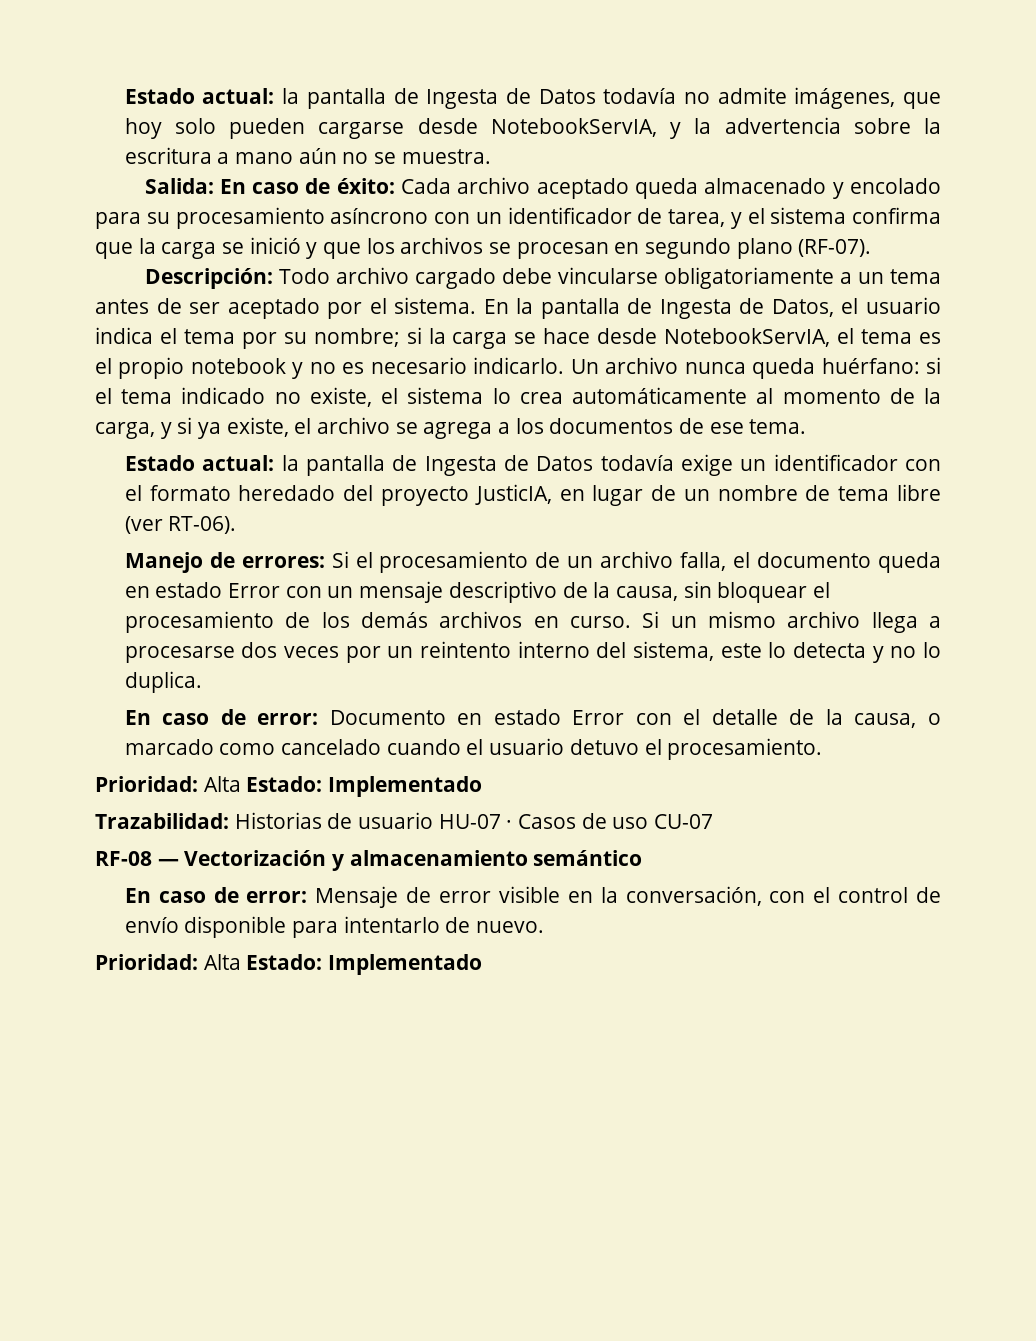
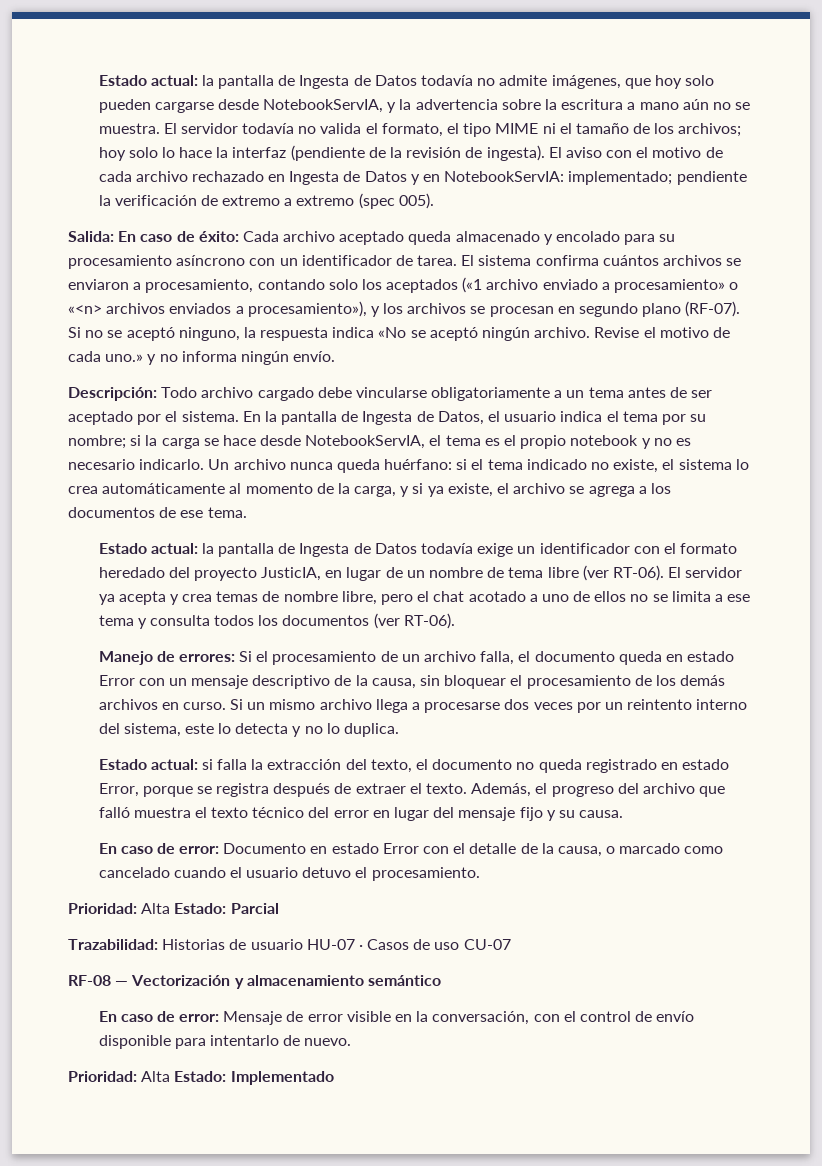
+ El servidor todavía no valida el formato, el tipo MIME ni el tamaño de los archivos; hoy solo lo hace la interfaz (pendiente de la revisión de ingesta). El aviso con el motivo de cada archivo rechazado en Ingesta de Datos y en NotebookServIA: implementado; pendiente la verificación de extremo a extremo (spec 005).
- Salida: En caso de éxito: Cada archivo aceptado queda almacenado y encolado para su procesamiento asíncrono con un identificador de tarea, y el sistema confirma que la carga se inició y que los archivos se procesan en segundo plano (RF-07).
+ Salida: En caso de éxito: Cada archivo aceptado queda almacenado y encolado para su procesamiento asíncrono con un identificador de tarea. El sistema confirma cuántos archivos se enviaron a procesamiento, contando solo los aceptados («1 archivo enviado a procesamiento» o «<n> archivos enviados a procesamiento»), y los archivos se procesan en segundo plano (RF-07). Si no se aceptó ninguno, la respuesta indica «No se aceptó ningún archivo. Revise el motivo de cada uno.» y no informa ningún envío.
+ El servidor ya acepta y crea temas de nombre libre, pero el chat acotado a uno de ellos no se limita a ese tema y consulta todos los documentos (ver RT-06).
+ Estado actual: si falla la extracción del texto, el documento no queda registrado en estado Error, porque se registra después de extraer el texto. Además, el progreso del archivo que falló muestra el texto técnico del error en lugar del mensaje fijo y su causa.
  En caso de error: Documento en estado Error con el detalle de la causa, o marcado como cancelado cuando el usuario detuvo el procesamiento.
- Prioridad: Alta Estado: Implementado
+ Prioridad: Alta Estado: Parcial

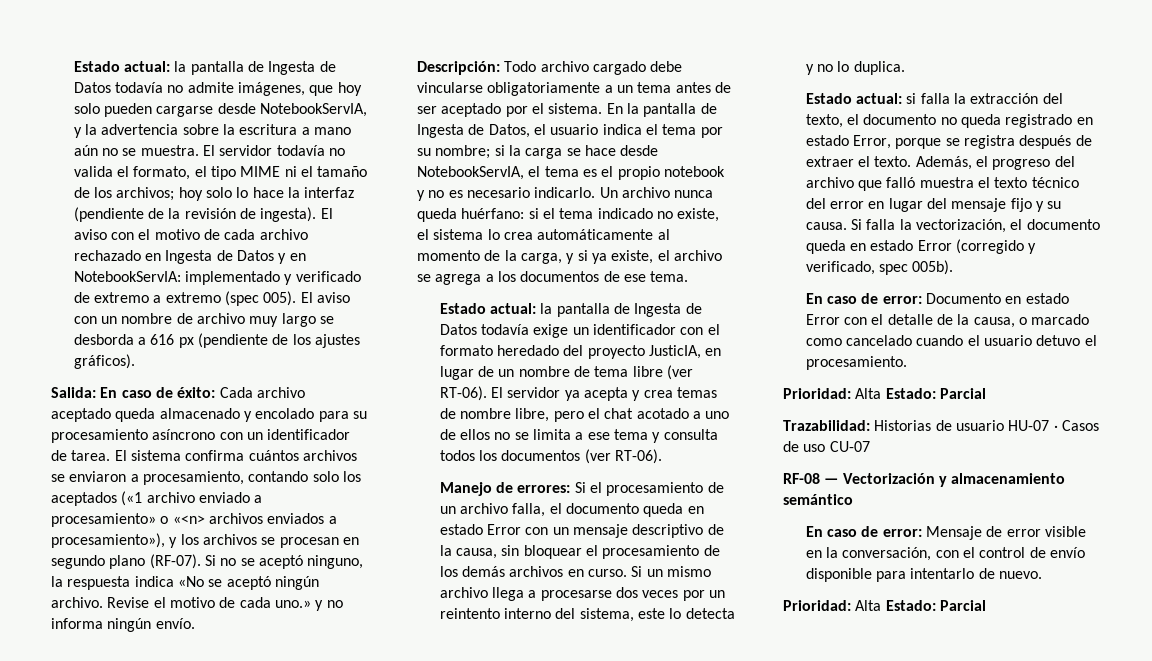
- El aviso con el motivo de cada archivo rechazado en Ingesta de Datos y en NotebookServIA: implementado; pendiente la verificación de extremo a extremo (spec 005).
+ El aviso con el motivo de cada archivo rechazado en Ingesta de Datos y en NotebookServIA: implementado y verificado de extremo a extremo (spec 005). El aviso con un nombre de archivo muy largo se desborda a 616 px (pendiente de los ajustes gráficos).
+ Si falla la vectorización, el documento queda en estado Error (corregido y verificado, spec 005b).
  En caso de error: Mensaje de error visible en la conversación, con el control de envío disponible para intentarlo de nuevo.
- Prioridad: Alta Estado: Implementado
+ Prioridad: Alta Estado: Parcial

